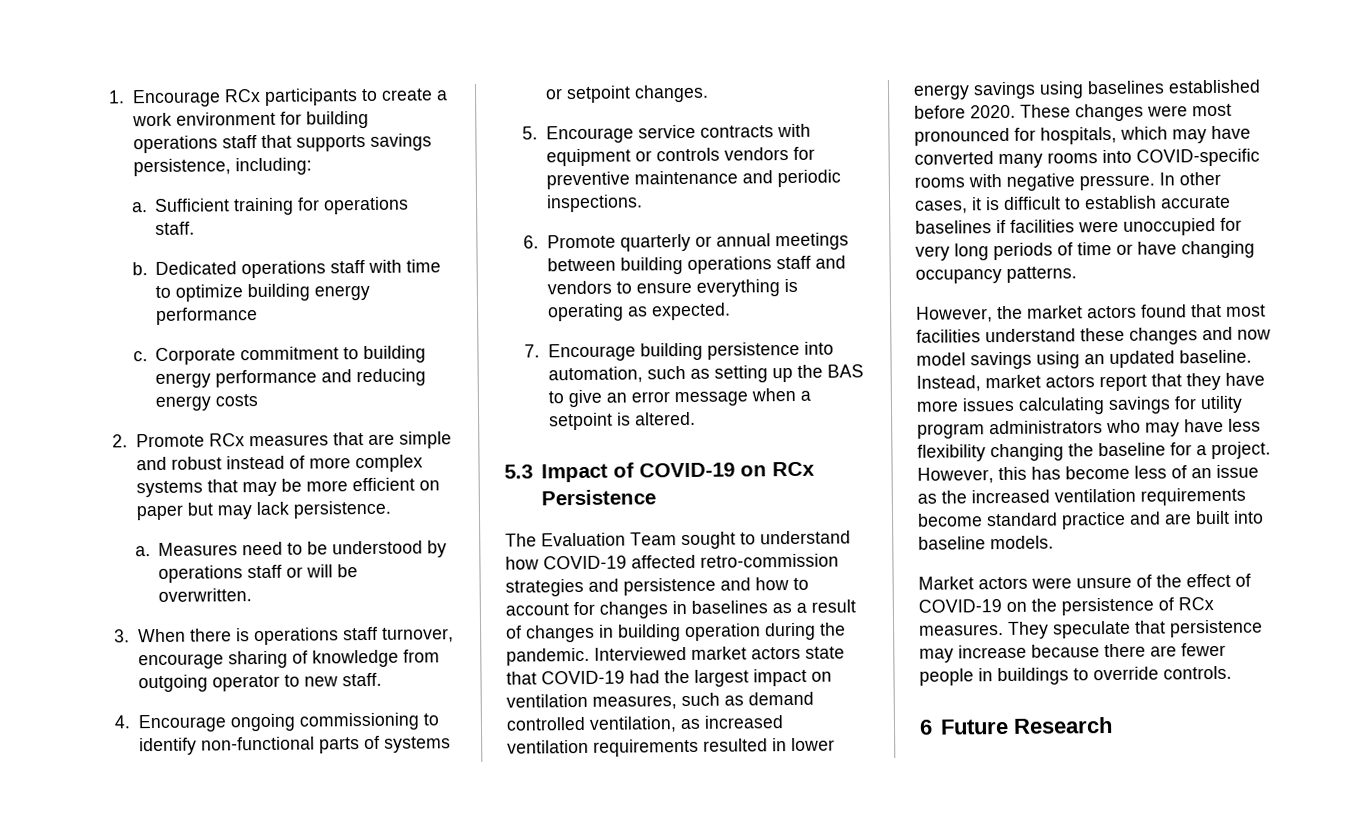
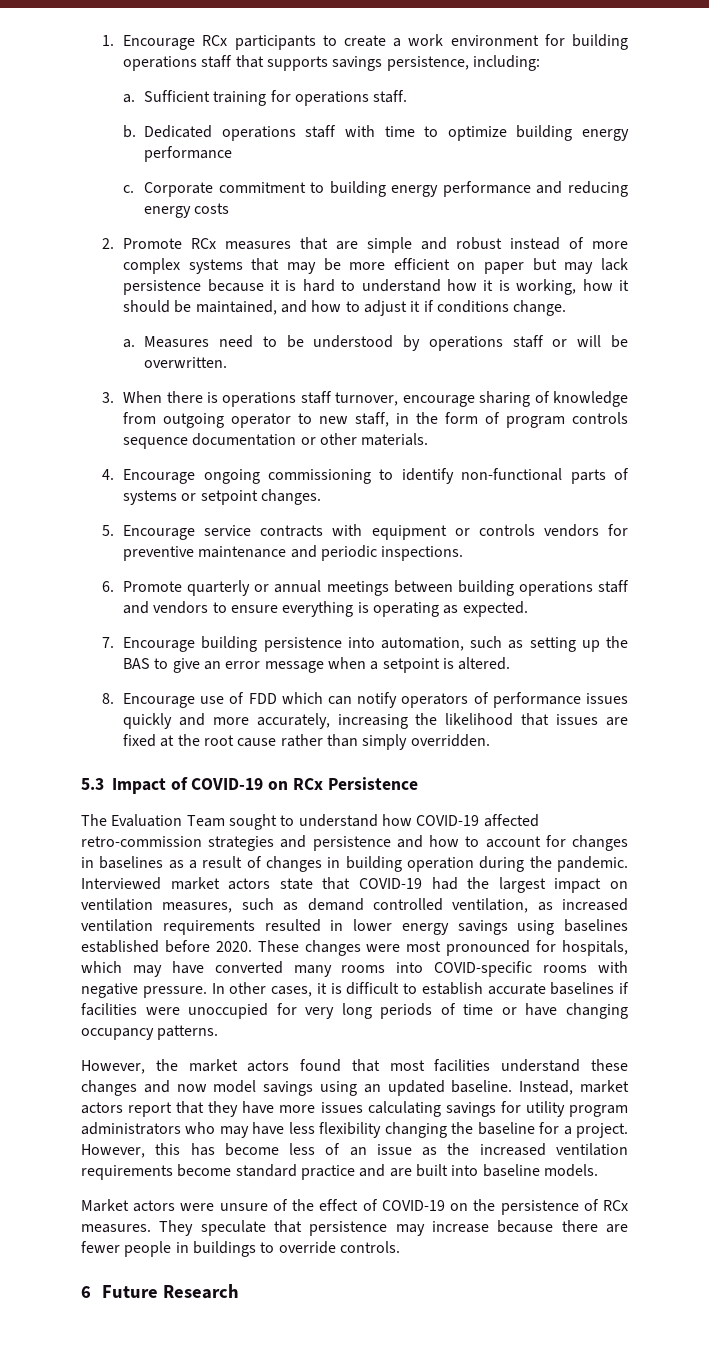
- 2. Promote RCx measures that are simple and robust instead of more complex systems that may be more efficient on paper but may lack persistence.
+ 2. Promote RCx measures that are simple and robust instead of more complex systems that may be more efficient on paper but may lack persistence because it is hard to understand how it is working, how it should be maintained, and how to adjust it if conditions change.
- 3. When there is operations staff turnover, encourage sharing of knowledge from outgoing operator to new staff.
+ 3. When there is operations staff turnover, encourage sharing of knowledge from outgoing operator to new staff, in the form of program controls sequence documentation or other materials.
+ 8. Encourage use of FDD which can notify operators of performance issues quickly and more accurately, increasing the likelihood that issues are fixed at the root cause rather than simply overridden.

